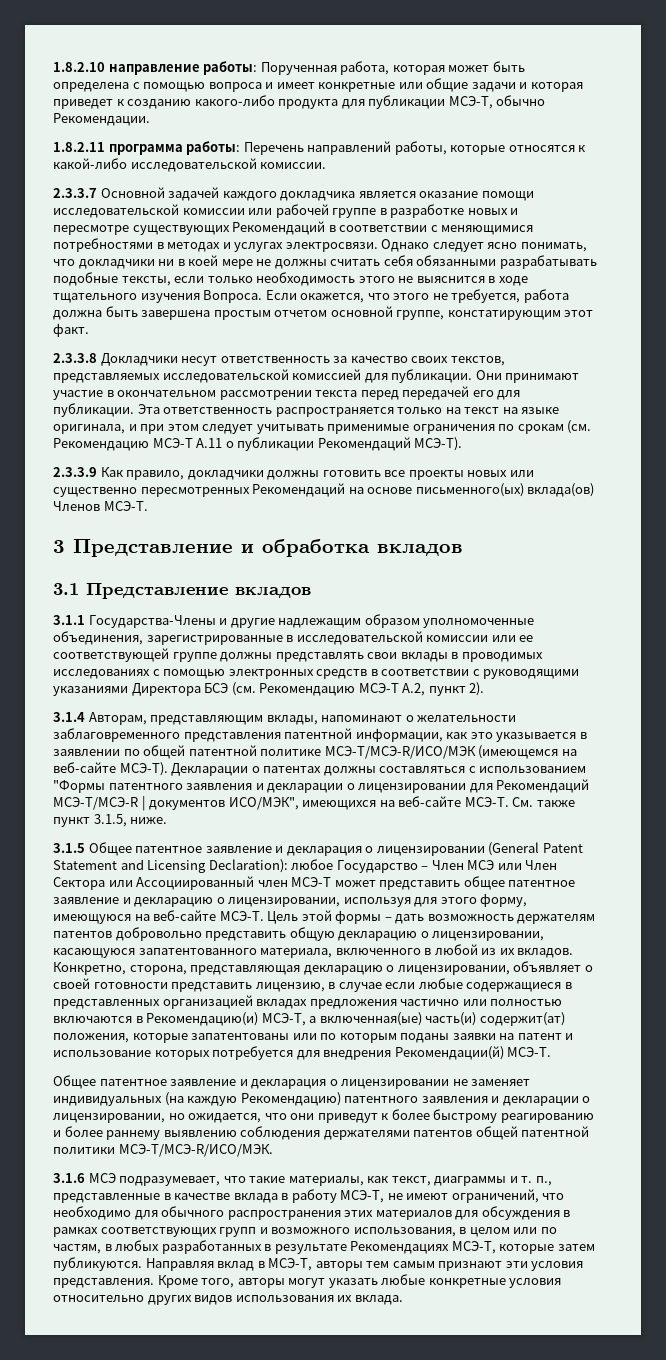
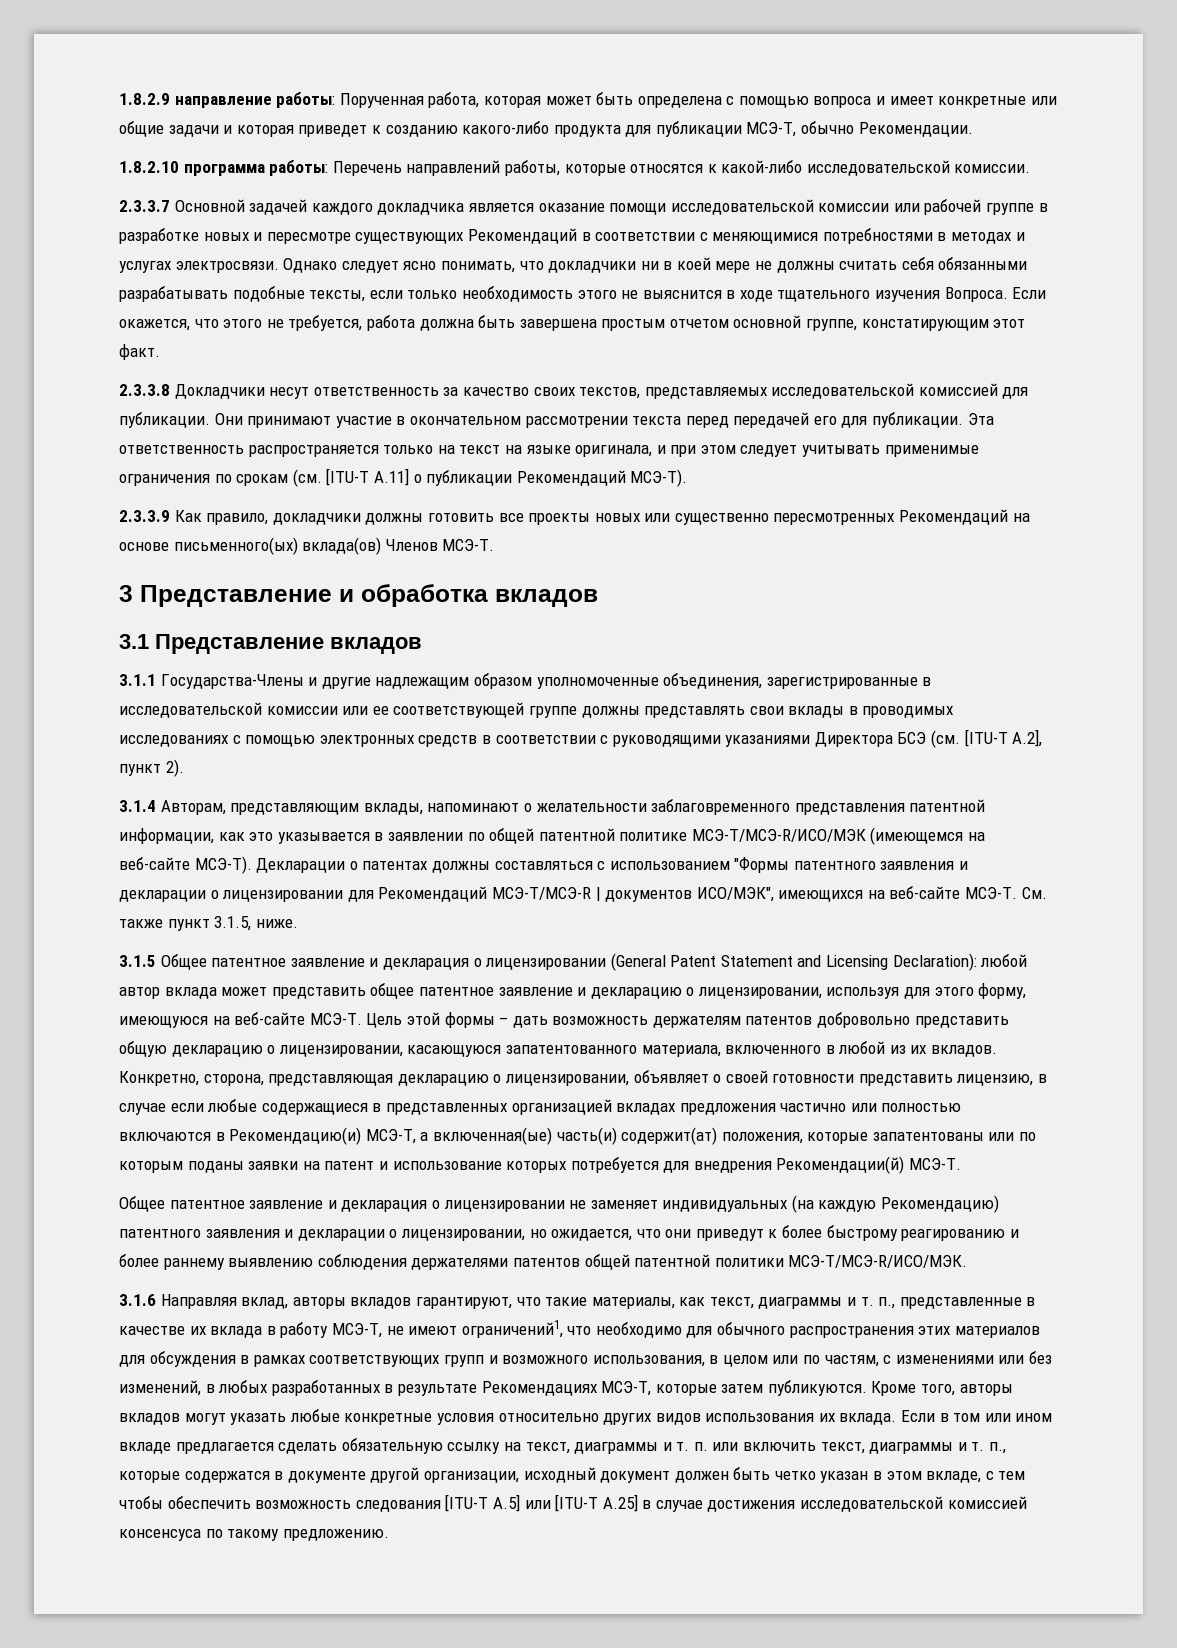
- 1.8.2.10 направление работы: Порученная работа, которая может быть определена с помощью вопроса и имеет конкретные или общие задачи и которая приведет к созданию какого-либо продукта для публикации МСЭ-Т, обычно Рекомендации.
+ 1.8.2.9 направление работы: Порученная работа, которая может быть определена с помощью вопроса и имеет конкретные или общие задачи и которая приведет к созданию какого-либо продукта для публикации МСЭ-Т, обычно Рекомендации.
- 1.8.2.11 программа работы: Перечень направлений работы, которые относятся к какой-либо исследовательской комиссии.
+ 1.8.2.10 программа работы: Перечень направлений работы, которые относятся к какой-либо исследовательской комиссии.
- Эта ответственность распространяется только на текст на языке оригинала, и при этом следует учитывать применимые ограничения по срокам (см. Рекомендацию МСЭ-Т А.11 о публикации Рекомендаций МСЭ-Т).
+ Эта ответственность распространяется только на текст на языке оригинала, и при этом следует учитывать применимые ограничения по срокам (см. [ITU-T А.11] о публикации Рекомендаций МСЭ-Т).
- 3.1.1 Государства-Члены и другие надлежащим образом уполномоченные объединения, зарегистрированные в исследовательской комиссии или ее соответствующей группе должны представлять свои вклады в проводимых исследованиях с помощью электронных средств в соответствии с руководящими указаниями Директора БСЭ (см. Рекомендацию МСЭ-Т А.2, пункт 2).
+ 3.1.1 Государства-Члены и другие надлежащим образом уполномоченные объединения, зарегистрированные в исследовательской комиссии или ее соответствующей группе должны представлять свои вклады в проводимых исследованиях с помощью электронных средств в соответствии с руководящими указаниями Директора БСЭ (см. [ITU-T А.2], пункт 2).
- 3.1.5 Общее патентное заявление и декларация о лицензировании (General Patent Statement and Licensing Declaration): любое Государство – Член МСЭ или Член Сектора или Ассоциированный член МСЭ-Т может представить общее патентное заявление и декларацию о лицензировании, используя для этого форму, имеющуюся на веб-сайте МСЭ-Т.
+ 3.1.5 Общее патентное заявление и декларация о лицензировании (General Patent Statement and Licensing Declaration): любой автор вклада может представить общее патентное заявление и декларацию о лицензировании, используя для этого форму, имеющуюся на веб-сайте МСЭ-Т.
- 3.1.6 МСЭ подразумевает, что такие материалы, как текст, диаграммы и т. п., представленные в качестве вклада в работу МСЭ-Т, не имеют ограничений, что необходимо для обычного распространения этих материалов для обсуждения в рамках соответствующих групп и возможного использования, в целом или по частям, в любых разработанных в результате Рекомендациях МСЭ-Т, которые затем публикуются.
+ 3.1.6 Направляя вклад, авторы вкладов гарантируют, что такие материалы, как текст, диаграммы и т. п., представленные в качестве их вклада в работу МСЭ-Т, не имеют ограничений1, что необходимо для обычного распространения этих материалов для обсуждения в рамках соответствующих групп и возможного использования, в целом или по частям, с изменениями или без изменений, в любых разработанных в результате Рекомендациях МСЭ-Т, которые затем публикуются.
- Направляя вклад в МСЭ-Т, авторы тем самым признают эти условия представления.
- Кроме того, авторы могут указать любые конкретные условия относительно других видов использования их вклада.
+ Кроме того, авторы вкладов могут указать любые конкретные условия относительно других видов использования их вклада.
+ Если в том или ином вкладе предлагается сделать обязательную ссылку на текст, диаграммы и т. п. или включить текст, диаграммы и т. п., которые содержатся в документе другой организации, исходный документ должен быть четко указан в этом вкладе, с тем чтобы обеспечить возможность следования [ITU-T A.5] или [ITU-T A.25] в случае достижения исследовательской комиссией консенсуса по такому предложению.

